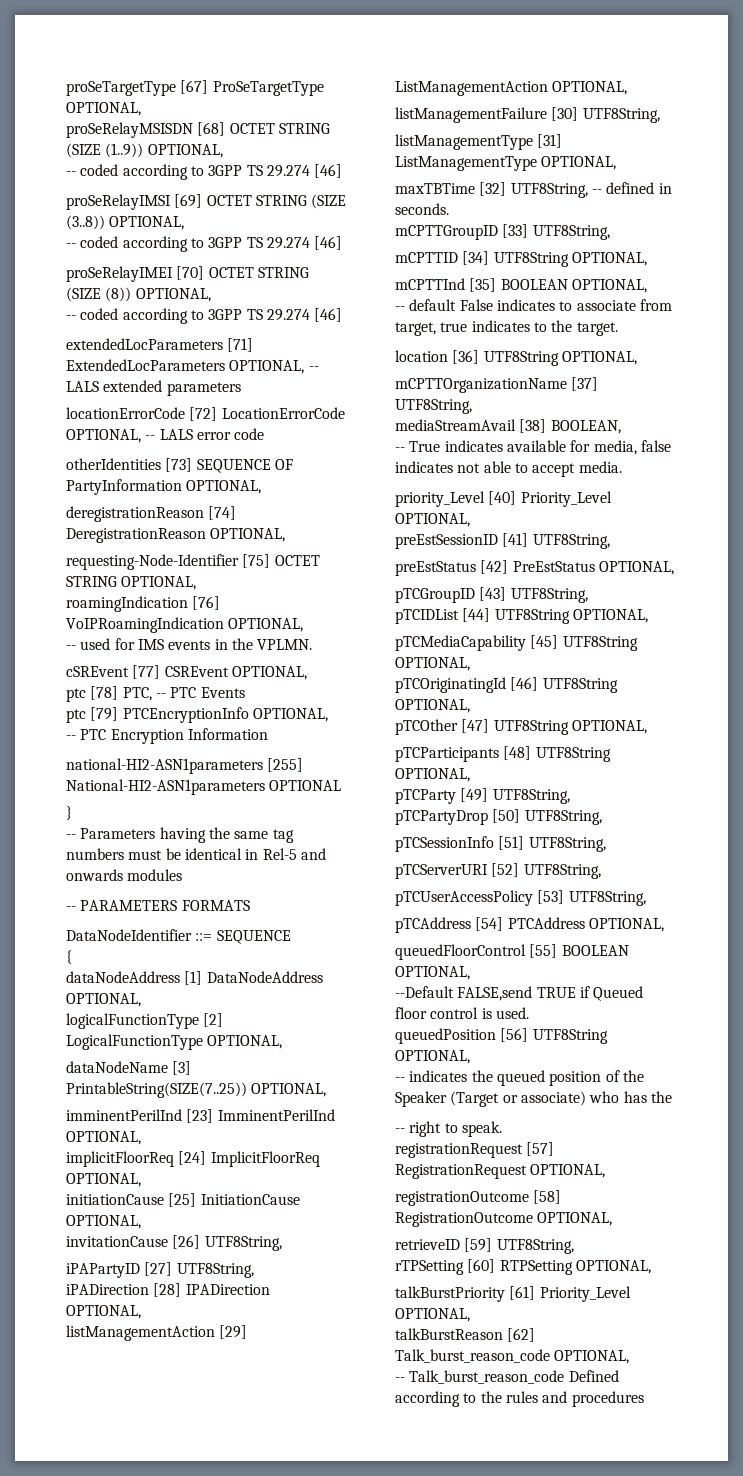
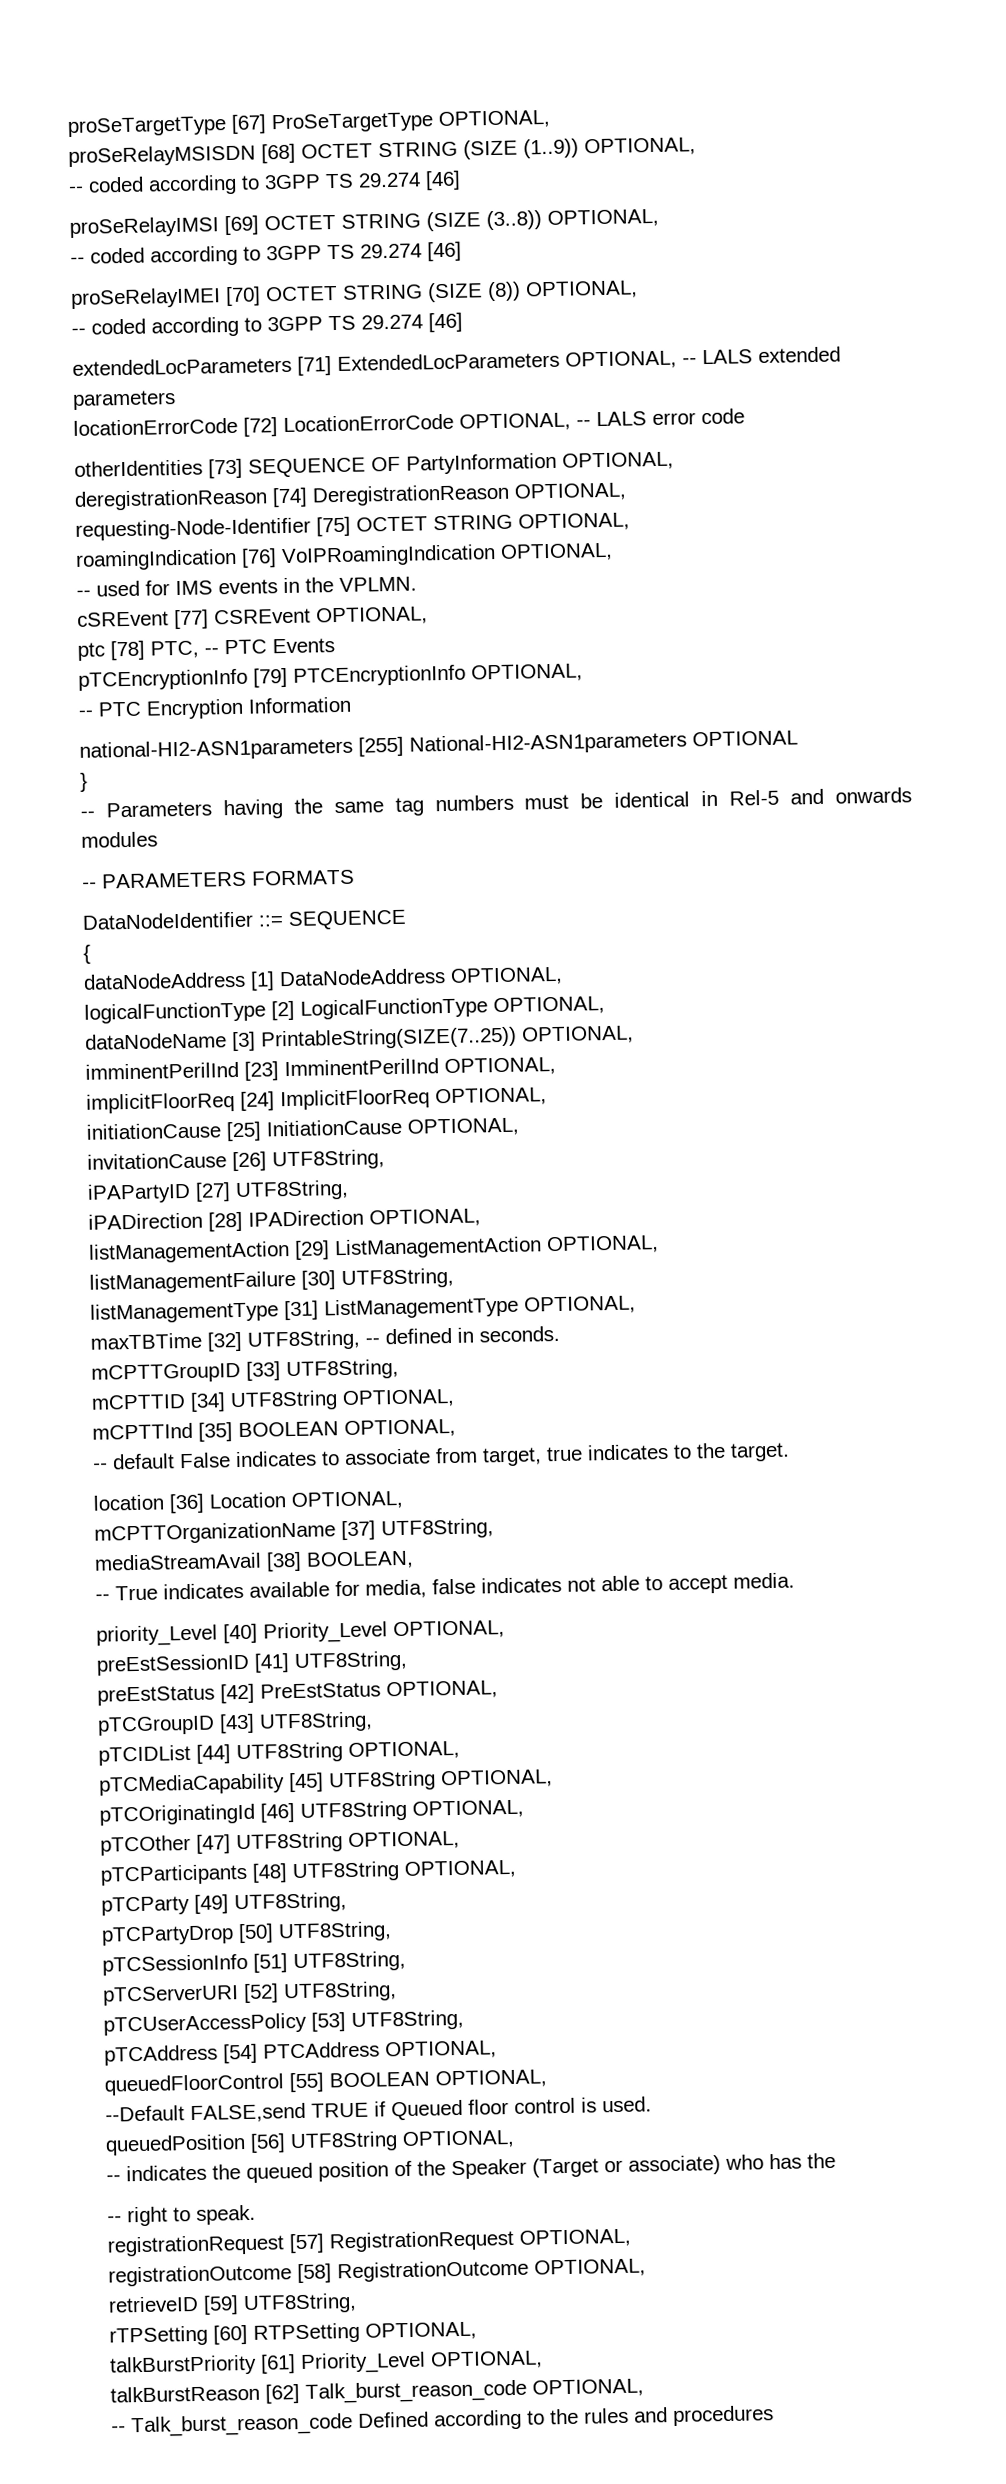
- ptc [79] PTCEncryptionInfo OPTIONAL,
+ pTCEncryptionInfo [79] PTCEncryptionInfo OPTIONAL,
- location [36] UTF8String OPTIONAL,
+ location [36] Location OPTIONAL,

